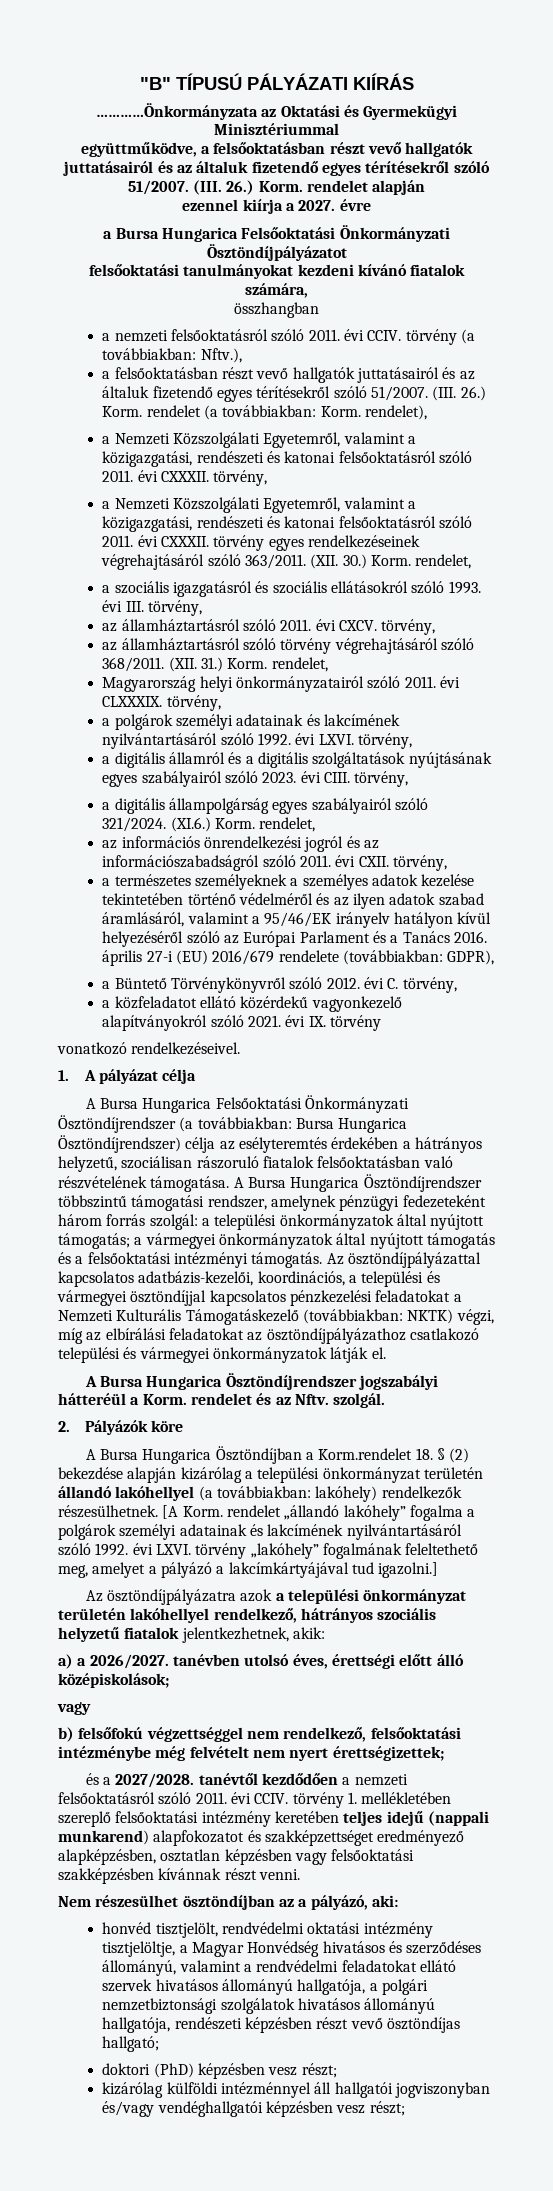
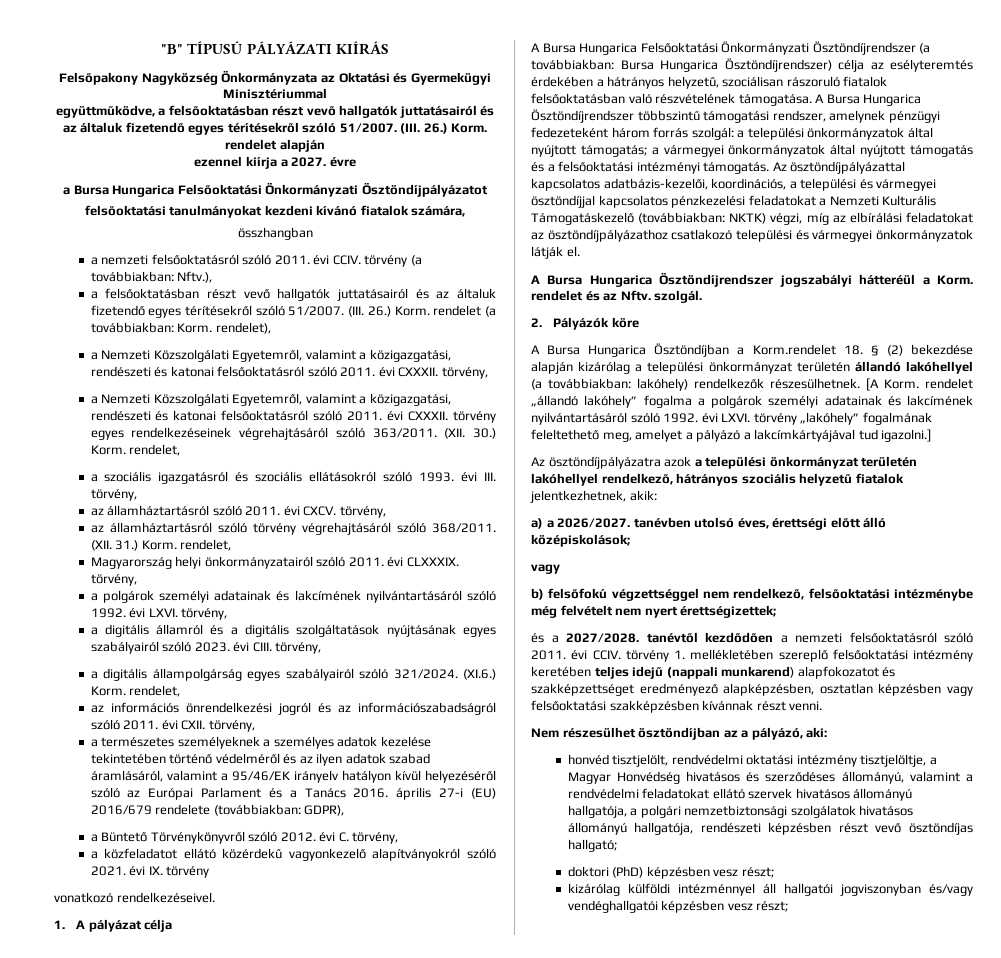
- …………Önkormányzata az Oktatási és Gyermekügyi Minisztériummal
+ Felsőpakony Nagyközség Önkormányzata az Oktatási és Gyermekügyi Minisztériummal

